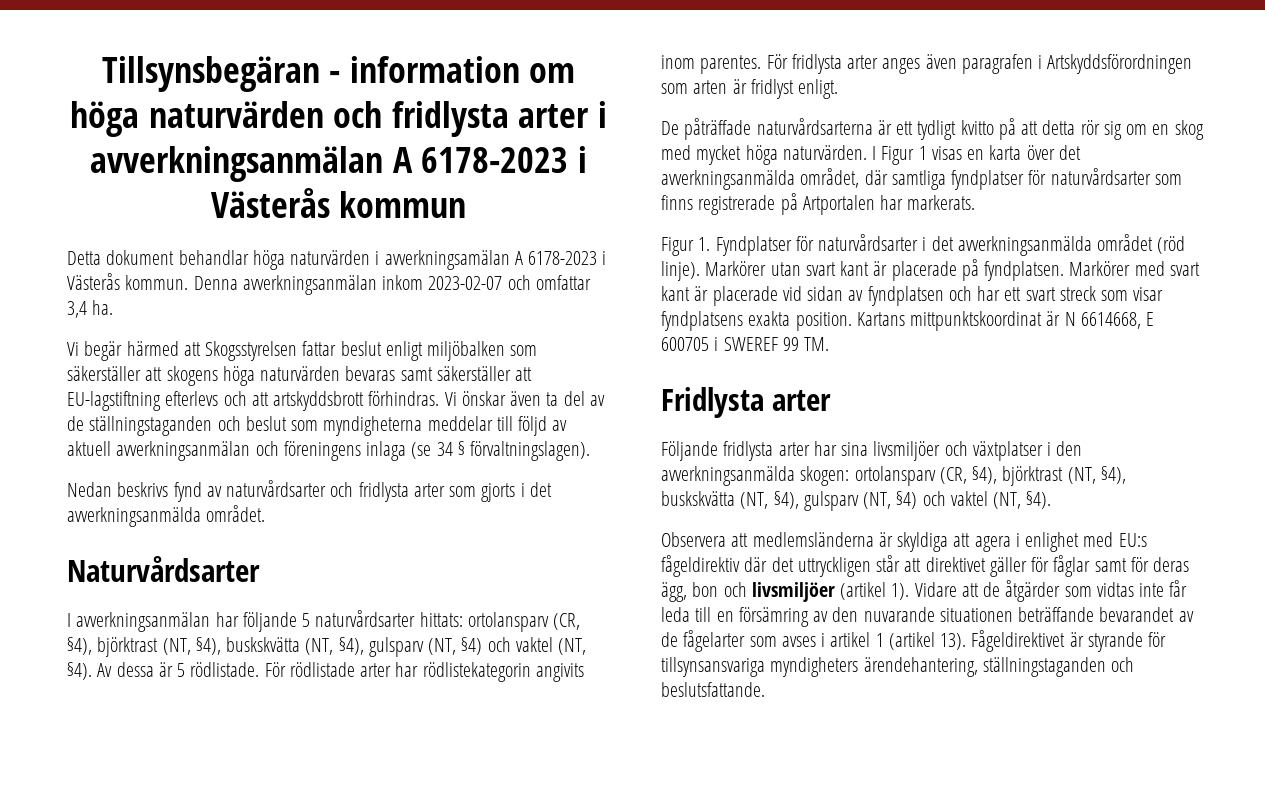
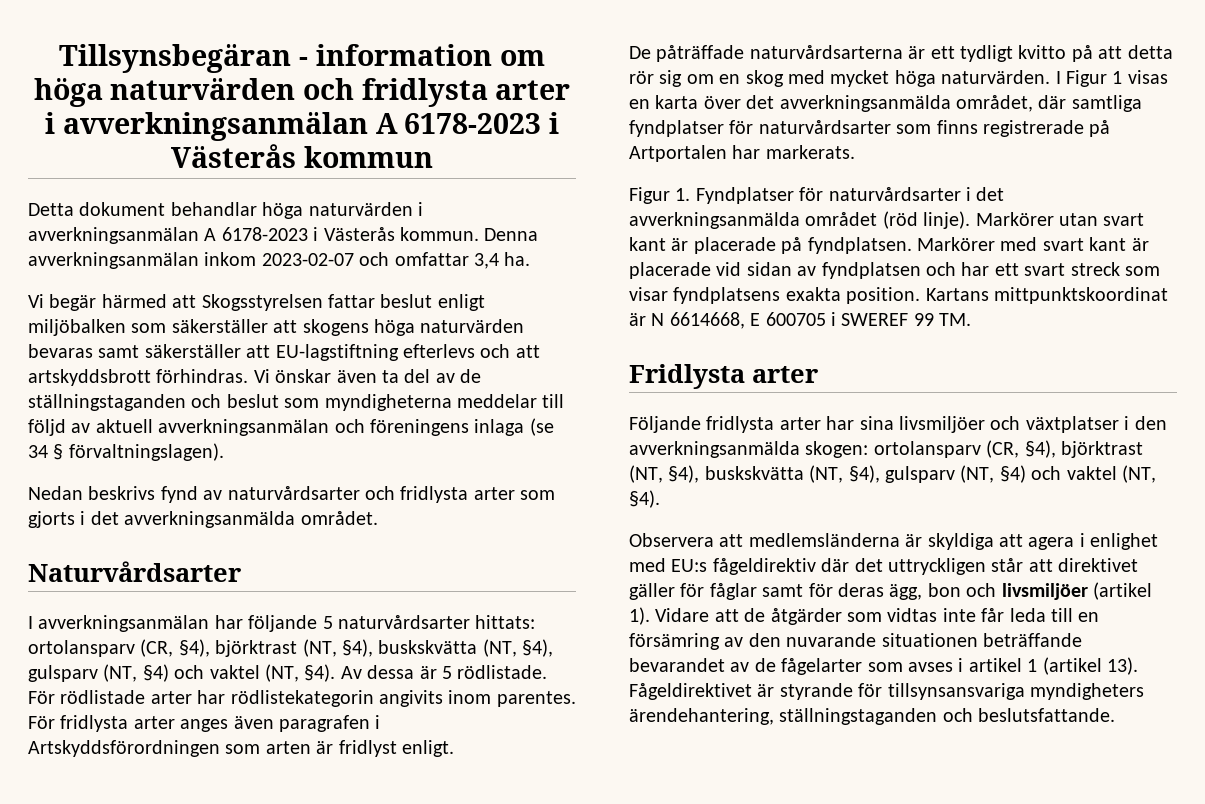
- Detta dokument behandlar höga naturvärden i avverkningsamälan A 6178-2023 i Västerås kommun.
+ Detta dokument behandlar höga naturvärden i avverkningsanmälan A 6178-2023 i Västerås kommun.

